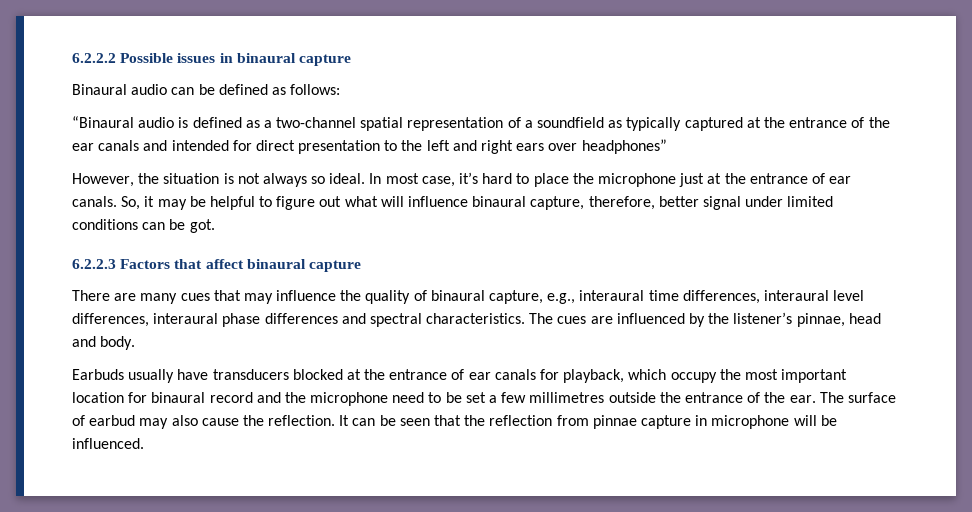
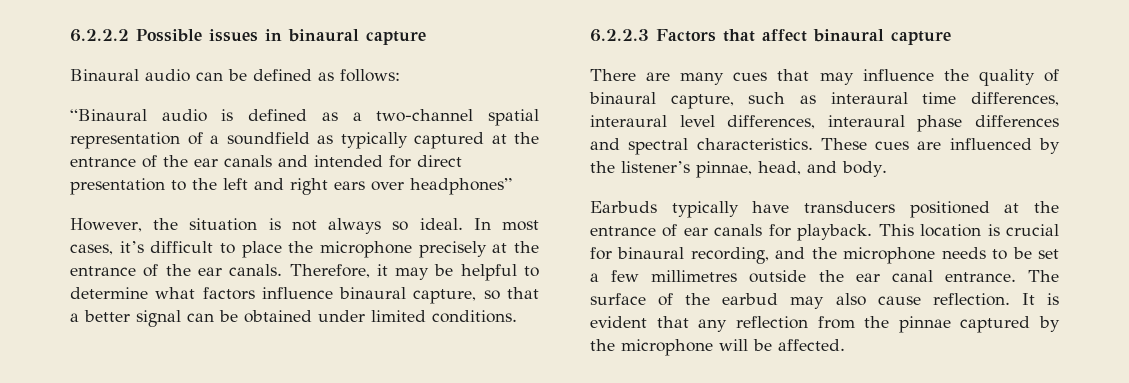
- In most case, it’s hard to place the microphone just at the entrance of ear canals.
+ In most cases, it’s difficult to place the microphone precisely at the entrance of the ear canals.
- So, it may be helpful to figure out what will influence binaural capture, therefore, better signal under limited conditions can be got.
+ Therefore, it may be helpful to determine what factors influence binaural capture, so that a better signal can be obtained under limited conditions.
- There are many cues that may influence the quality of binaural capture, e.g., interaural time differences, interaural level differences, interaural phase differences and spectral characteristics.
+ There are many cues that may influence the quality of binaural capture, such as interaural time differences, interaural level differences, interaural phase differences and spectral characteristics.
- The cues are influenced by the listener’s pinnae, head and body.
+ These cues are influenced by the listener’s pinnae, head, and body.
- Earbuds usually have transducers blocked at the entrance of ear canals for playback, which occupy the most important location for binaural record and the microphone need to be set a few millimetres outside the entrance of the ear.
+ Earbuds typically have transducers positioned at the entrance of ear canals for playback. This location is crucial for binaural recording, and the microphone needs to be set a few millimetres outside the ear canal entrance.
- The surface of earbud may also cause the reflection.
+ The surface of the earbud may also cause reflection.
- It can be seen that the reflection from pinnae capture in microphone will be influenced.
+ It is evident that any reflection from the pinnae captured by the microphone will be affected.

